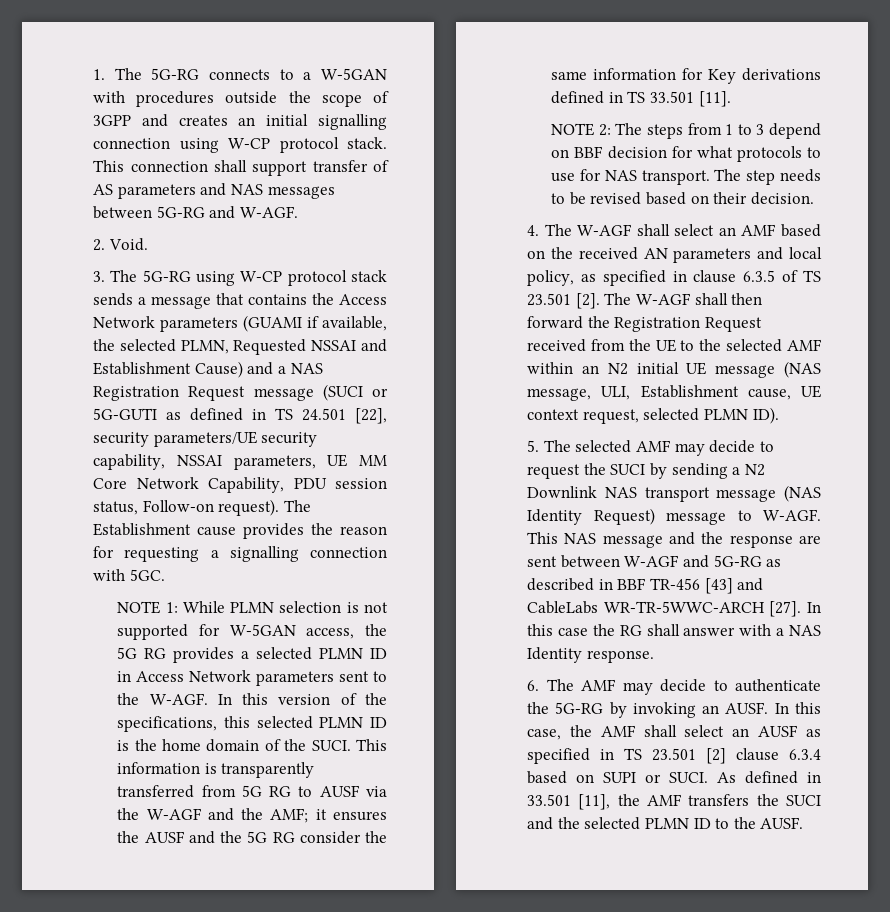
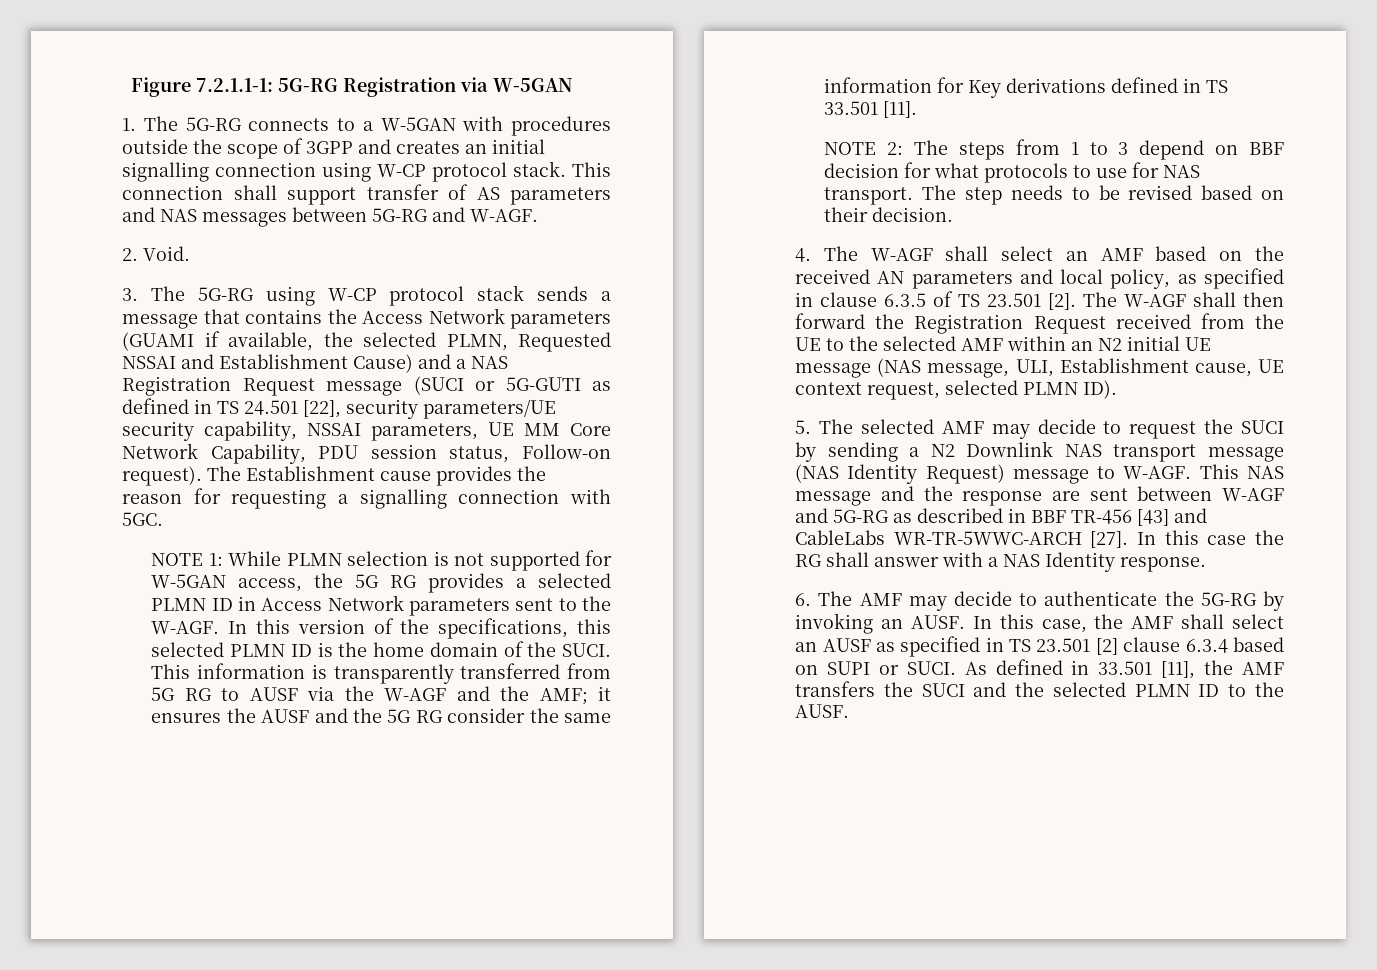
+ Figure 7.2.1.1-1: 5G-RG Registration via W-5GAN

